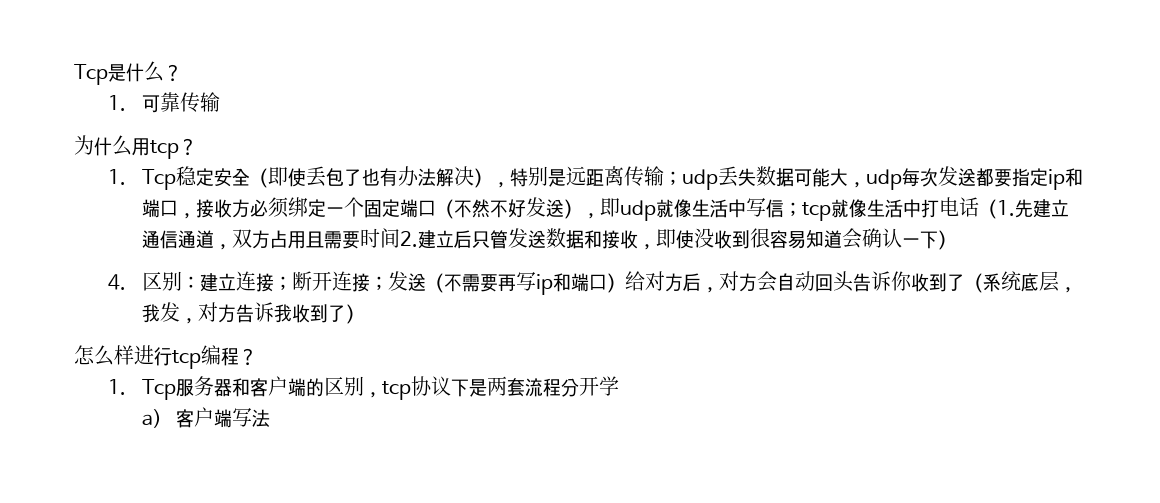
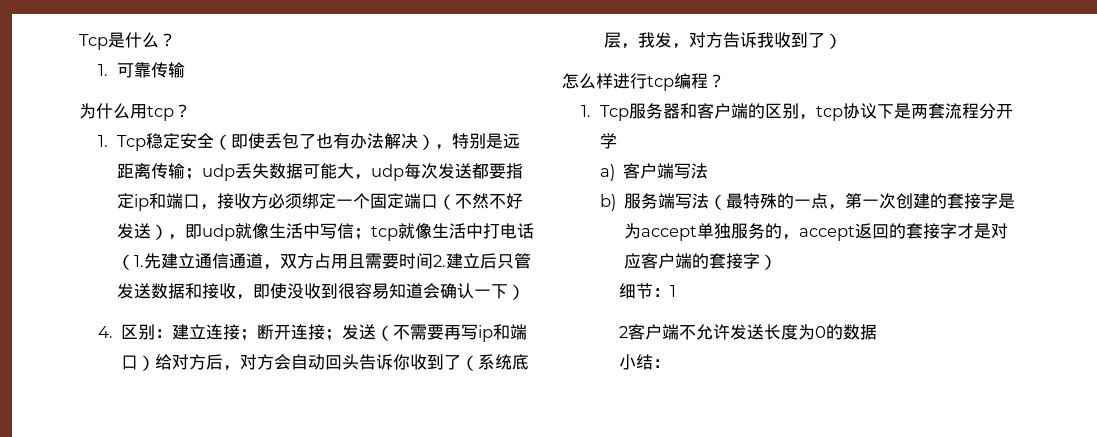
+ b)服务端写法（最特殊的一点，第一次创建的套接字是为accept单独服务的，accept返回的套接字才是对应客户端的套接字）
+ 细节：1
+ 2客户端不允许发送长度为0的数据
+ 小结：

